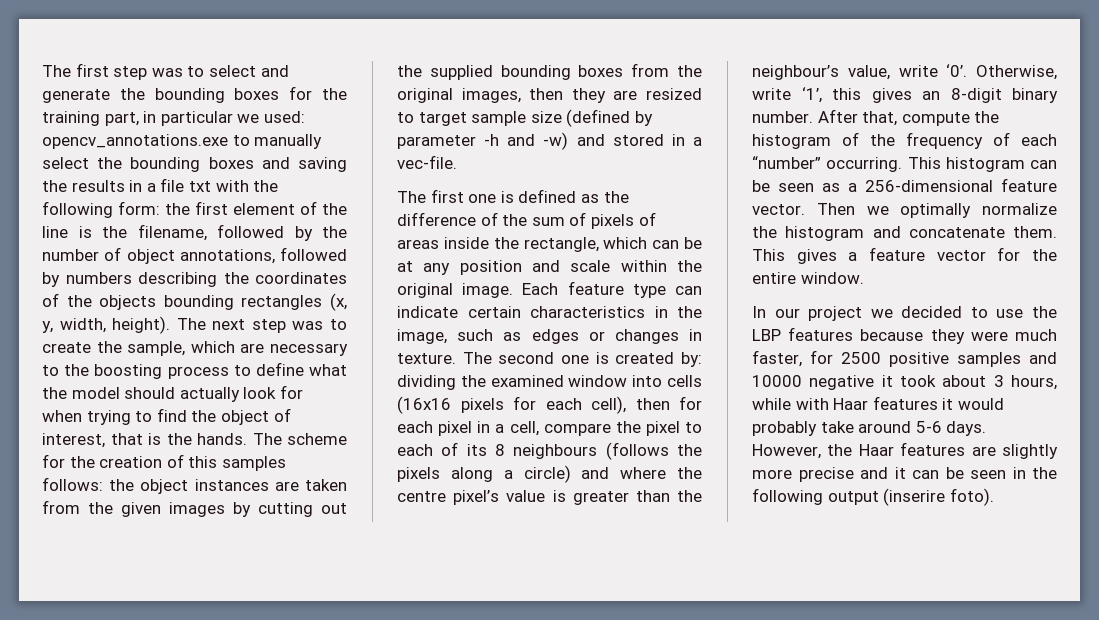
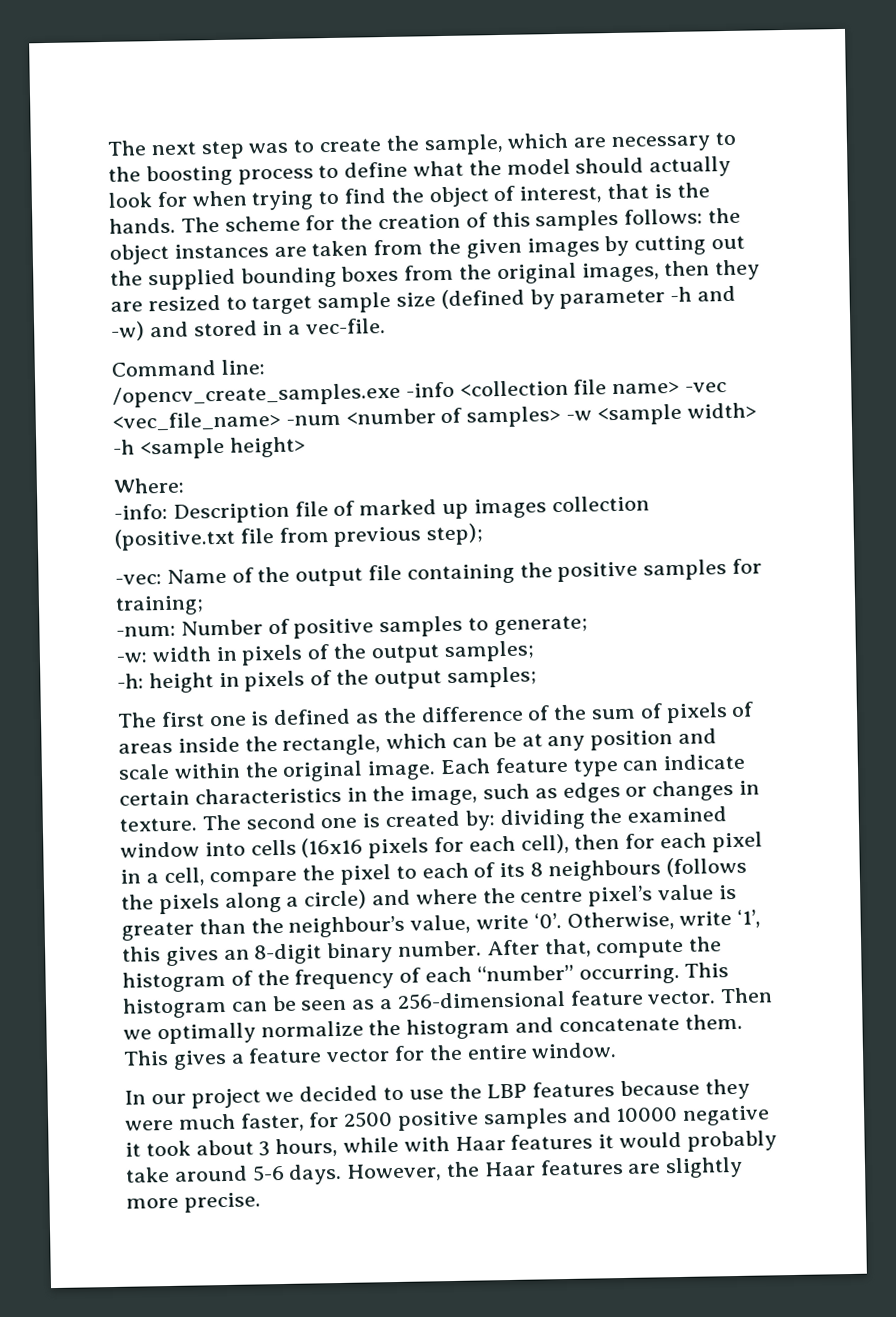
- The first step was to select and generate the bounding boxes for the training part, in particular we used: opencv_annotations.exe to manually select the bounding boxes and saving the results in a file txt with the following form: the first element of the line is the filename, followed by the number of object annotations, followed by numbers describing the coordinates of the objects bounding rectangles (x, y, width, height). The next step was to create the sample, which are necessary to the boosting process to define what the model should actually look for when trying to find the object of interest, that is the hands.
+ The next step was to create the sample, which are necessary to the boosting process to define what the model should actually look for when trying to find the object of interest, that is the hands.
+ Command line:
+ /opencv_create_samples.exe -info <collection file name> -vec <vec_file_name> -num <number of samples> -w <sample width> -h <sample height>
+ Where:
+ -info: Description file of marked up images collection (positive.txt file from previous step);
+ -vec: Name of the output file containing the positive samples for training;
+ -num: Number of positive samples to generate;
+ -w: width in pixels of the output samples;
+ -h: height in pixels of the output samples;
- However, the Haar features are slightly more precise and it can be seen in the following output (inserire foto).
+ However, the Haar features are slightly more precise.

